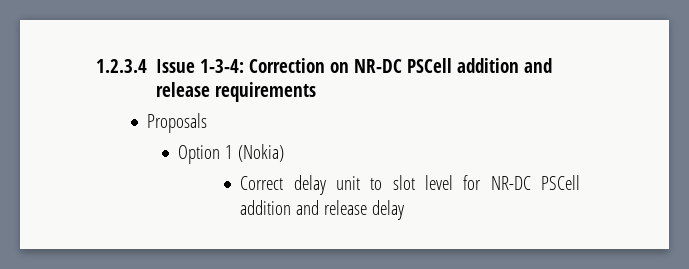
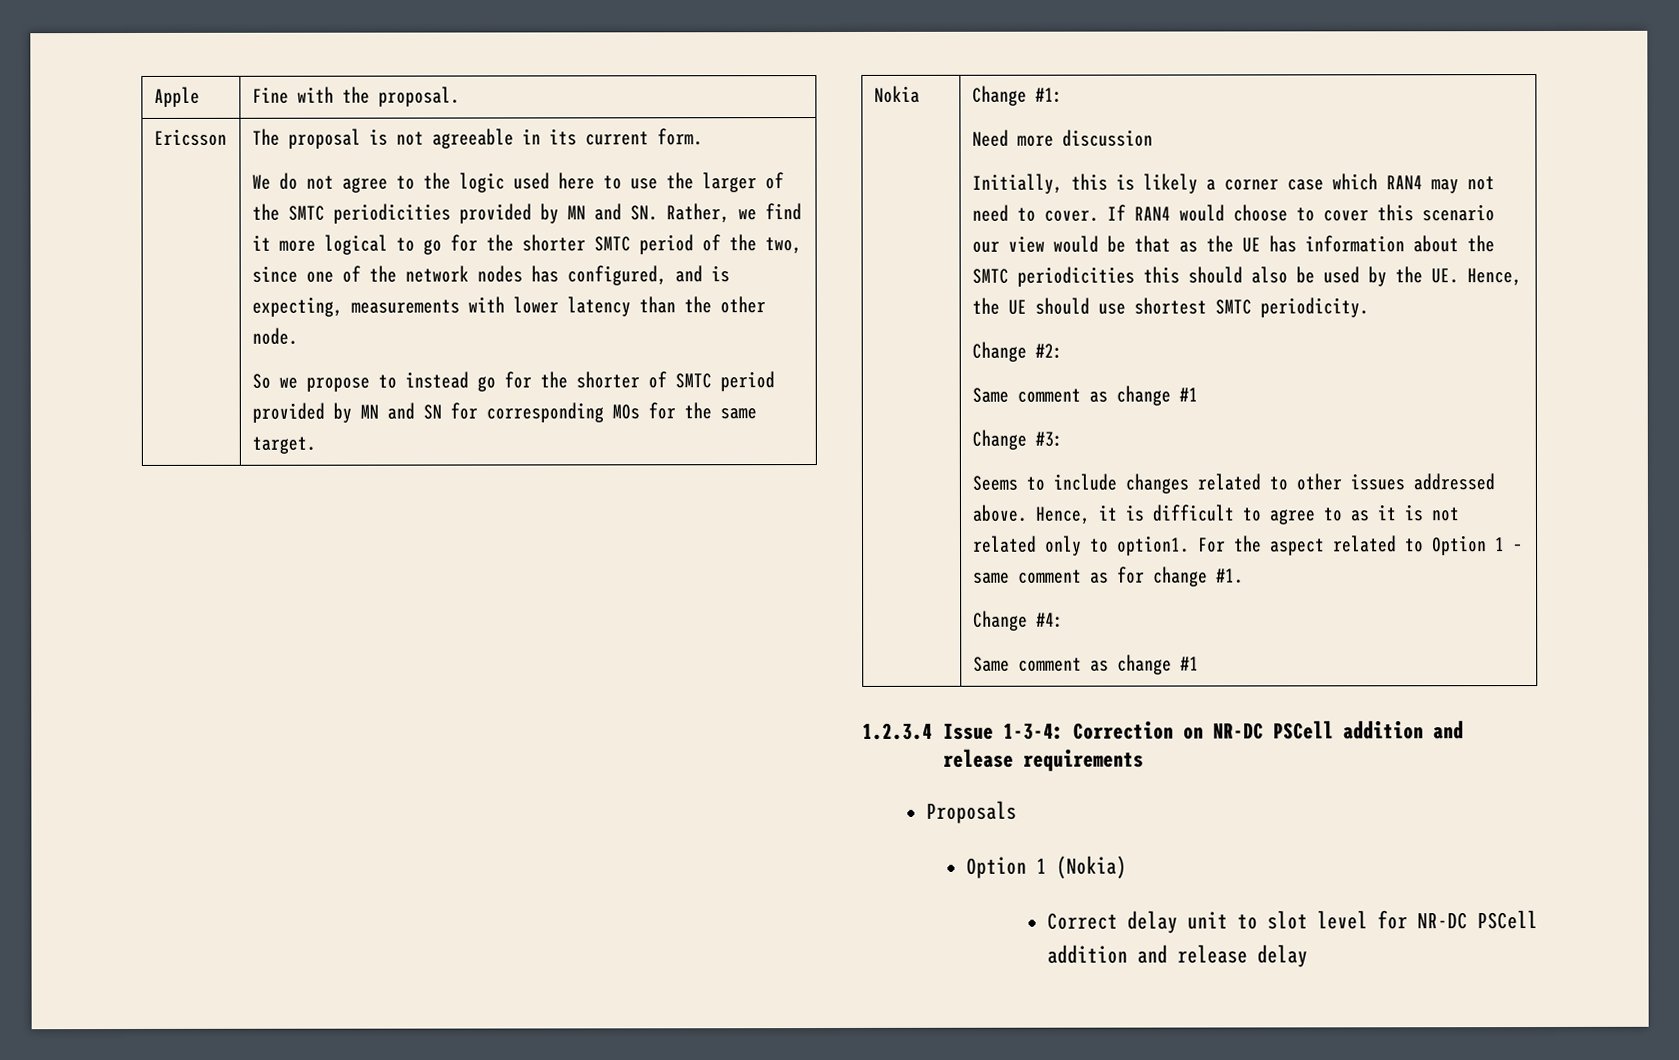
+ Apple | Fine with the proposal.
+ Ericsson | The proposal is not agreeable in its current form.
+ We do not agree to the logic used here to use the larger of the SMTC periodicities provided by MN and SN. Rather, we find it more logical to go for the shorter SMTC period of the two, since one of the network nodes has configured, and is expecting, measurements with lower latency than the other node.
+ So we propose to instead go for the shorter of SMTC period provided by MN and SN for corresponding MOs for the same target.
+ Nokia | Change #1:
+ Need more discussion
+ Initially, this is likely a corner case which RAN4 may not need to cover. If RAN4 would choose to cover this scenario our view would be that as the UE has information about the SMTC periodicities this should also be used by the UE. Hence, the UE should use shortest SMTC periodicity.
+ Change #2:
+ Same comment as change #1
+ Change #3:
+ Seems to include changes related to other issues addressed above. Hence, it is difficult to agree to as it is not related only to option1. For the aspect related to Option 1 – same comment as for change #1.
+ Change #4:
+ Same comment as change #1

